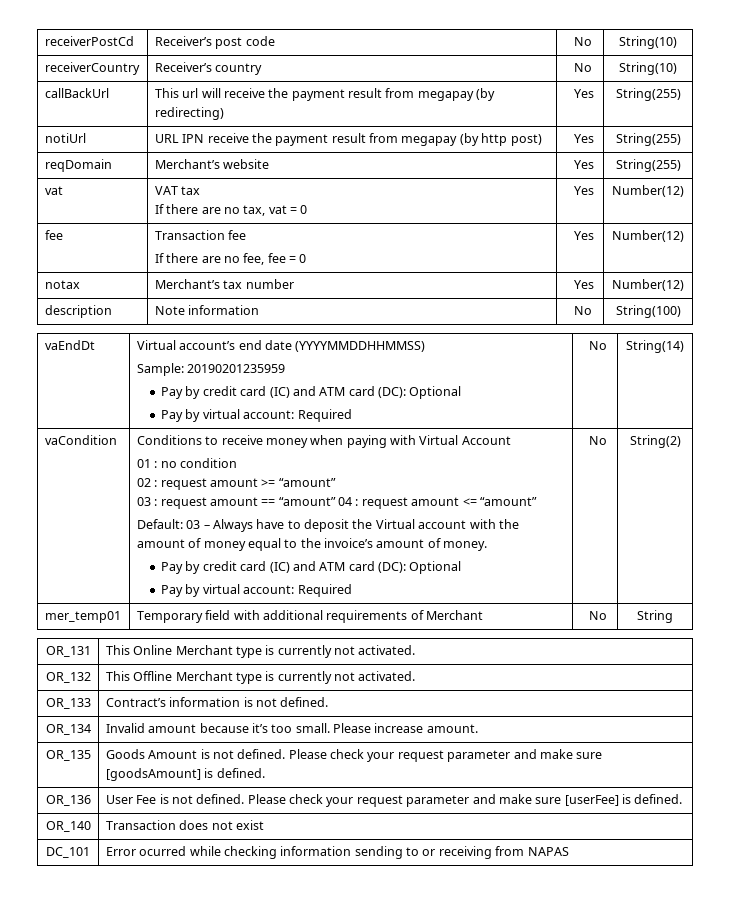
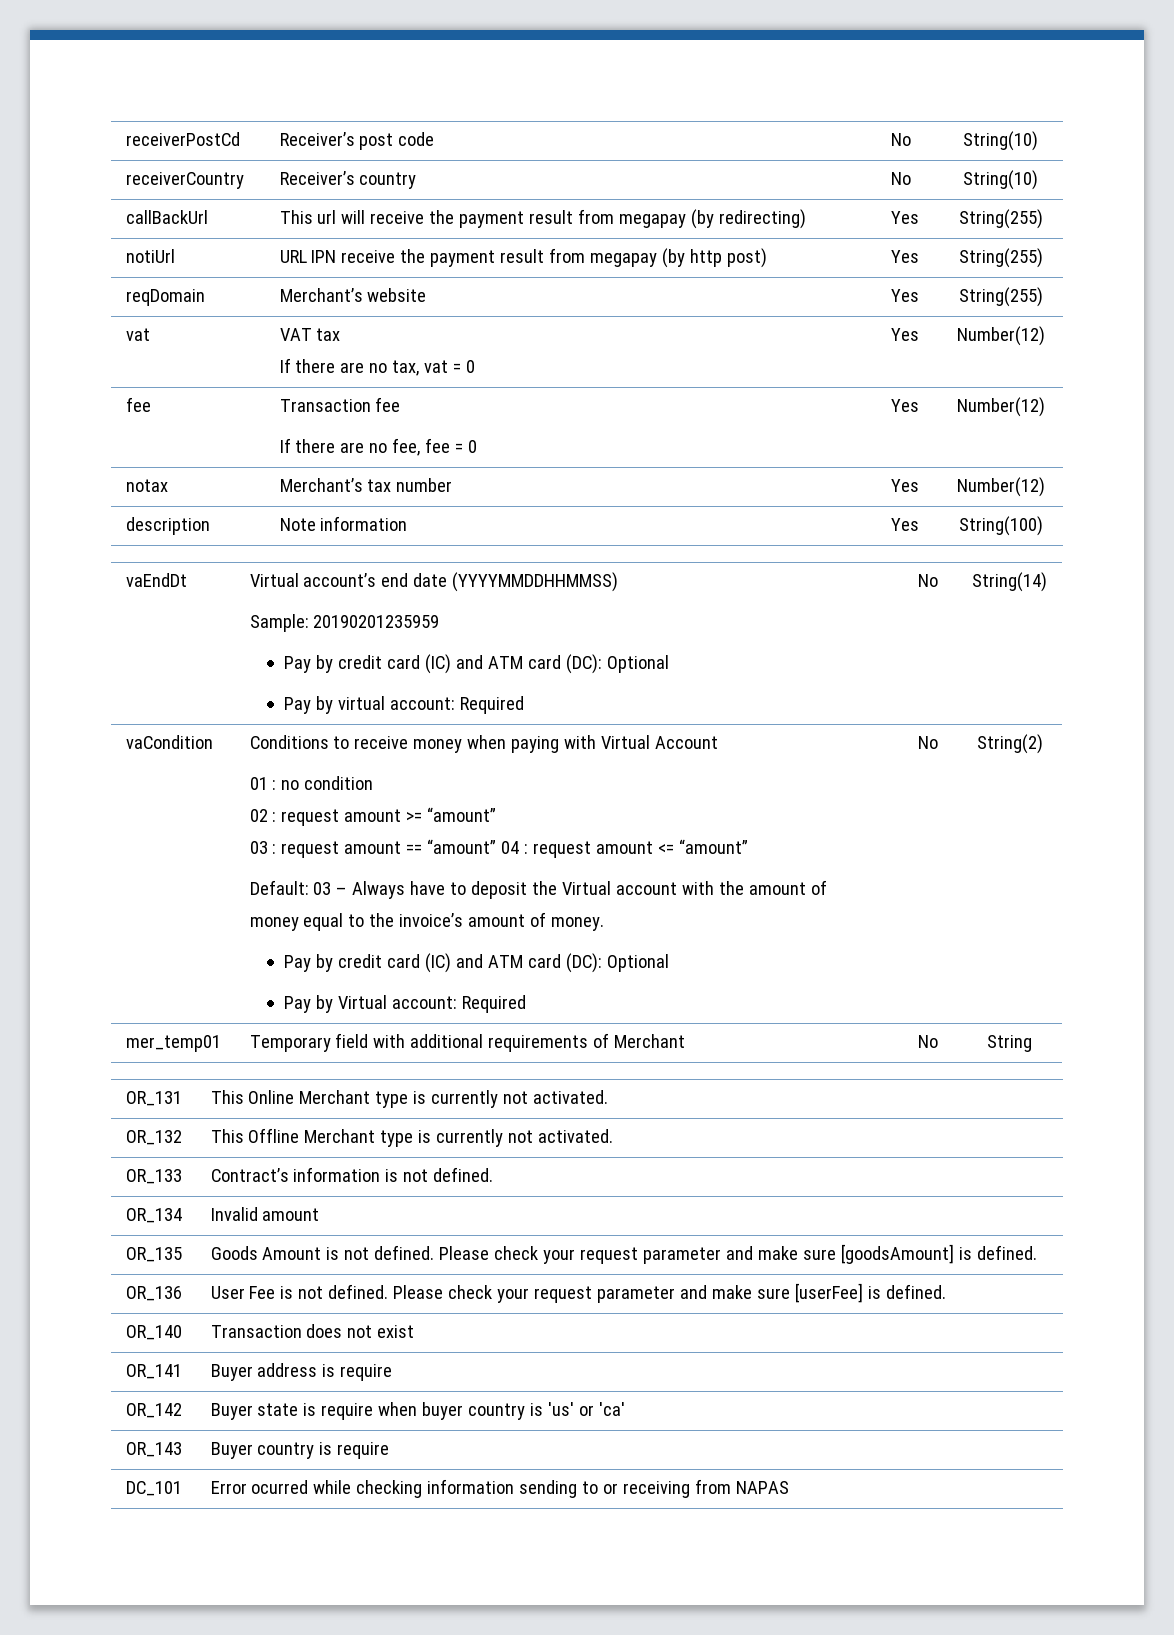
- description | Note information | No | String(100)
+ description | Note information | Yes | String(100)
  Default: 03 – Always have to deposit the Virtual account with the amount of money equal to the invoice’s amount of money.
  Pay by credit card (IC) and ATM card (DC): Optional
- Pay by virtual account: Required
+ Pay by Virtual account: Required
- OR_134 | Invalid amount because it’s too small. Please increase amount.
+ OR_134 | Invalid amount
+ OR_141 | Buyer address is require
+ OR_142 | Buyer state is require when buyer country is 'us' or 'ca'
+ OR_143 | Buyer country is require

